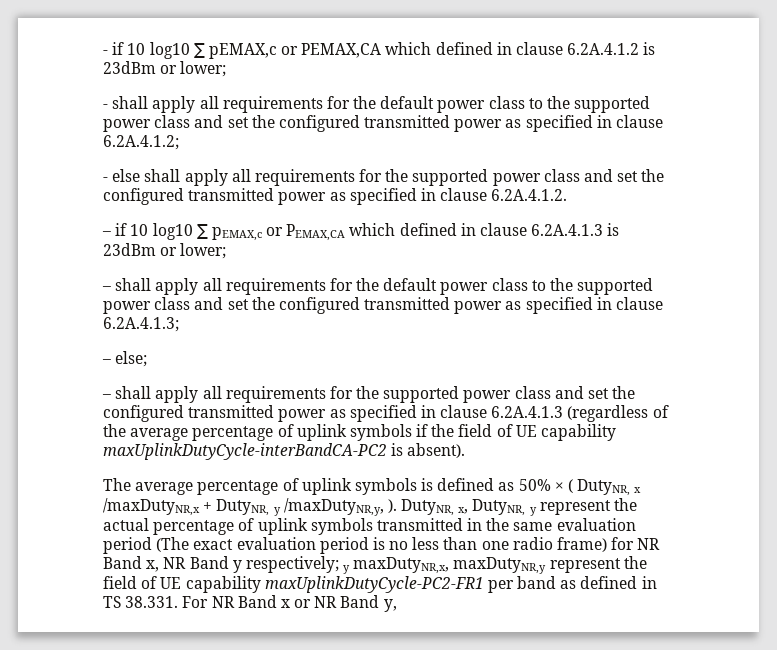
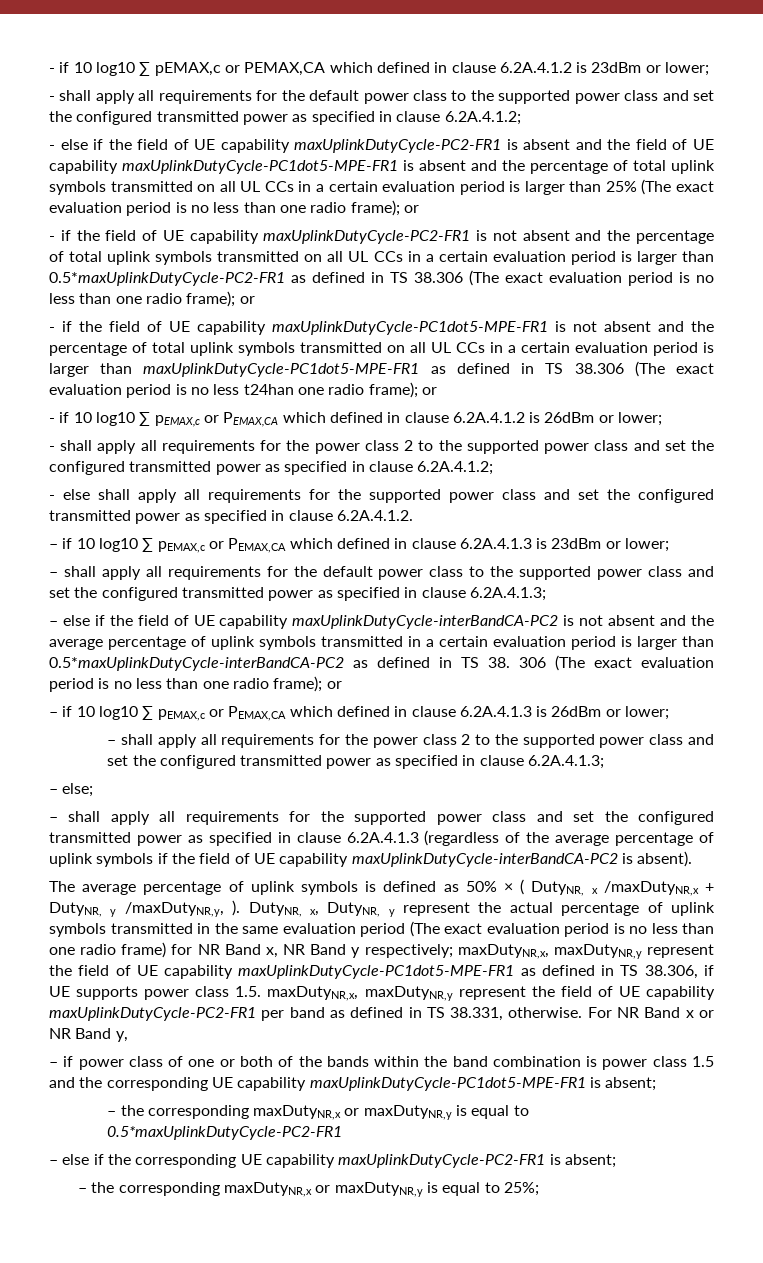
+ - else if the field of UE capability maxUplinkDutyCycle-PC2-FR1 is absent and the field of UE capability maxUplinkDutyCycle-PC1dot5-MPE-FR1 is absent and the percentage of total uplink symbols transmitted on all UL CCs in a certain evaluation period is larger than 25% (The exact evaluation period is no less than one radio frame); or
+ - if the field of UE capability maxUplinkDutyCycle-PC2-FR1 is not absent and the percentage of total uplink symbols transmitted on all UL CCs in a certain evaluation period is larger than 0.5*maxUplinkDutyCycle-PC2-FR1 as defined in TS 38.306 (The exact evaluation period is no less than one radio frame); or
+ - if the field of UE capability maxUplinkDutyCycle-PC1dot5-MPE-FR1 is not absent and the percentage of total uplink symbols transmitted on all UL CCs in a certain evaluation period is larger than maxUplinkDutyCycle-PC1dot5-MPE-FR1 as defined in TS 38.306 (The exact evaluation period is no less t24han one radio frame); or
+ - if 10 log10 ∑ pEMAX,c or PEMAX,CA which defined in clause 6.2A.4.1.2 is 26dBm or lower;
+ - shall apply all requirements for the power class 2 to the supported power class and set the configured transmitted power as specified in clause 6.2A.4.1.2;
+ – else if the field of UE capability maxUplinkDutyCycle-interBandCA-PC2 is not absent and the average percentage of uplink symbols transmitted in a certain evaluation period is larger than 0.5*maxUplinkDutyCycle-interBandCA-PC2 as defined in TS 38. 306 (The exact evaluation period is no less than one radio frame); or
+ – if 10 log10 ∑ pEMAX,c or PEMAX,CA which defined in clause 6.2A.4.1.3 is 26dBm or lower;
+ – shall apply all requirements for the power class 2 to the supported power class and set the configured transmitted power as specified in clause 6.2A.4.1.3;
- DutyNR, x, DutyNR, y represent the actual percentage of uplink symbols transmitted in the same evaluation period (The exact evaluation period is no less than one radio frame) for NR Band x, NR Band y respectively; y maxDutyNR,x, maxDutyNR,y represent the field of UE capability maxUplinkDutyCycle-PC2-FR1 per band as defined in TS 38.331. For NR Band x or NR Band y,
+ DutyNR, x, DutyNR, y represent the actual percentage of uplink symbols transmitted in the same evaluation period (The exact evaluation period is no less than one radio frame) for NR Band x, NR Band y respectively; maxDutyNR,x, maxDutyNR,y represent the field of UE capability maxUplinkDutyCycle-PC1dot5-MPE-FR1 as defined in TS 38.306, if UE supports power class 1.5. maxDutyNR,x, maxDutyNR,y represent the field of UE capability maxUplinkDutyCycle-PC2-FR1 per band as defined in TS 38.331, otherwise. For NR Band x or NR Band y,
+ – if power class of one or both of the bands within the band combination is power class 1.5 and the corresponding UE capability maxUplinkDutyCycle-PC1dot5-MPE-FR1 is absent;
+ – the corresponding maxDutyNR,x or maxDutyNR,y is equal to 0.5*maxUplinkDutyCycle-PC2-FR1
+ – else if the corresponding UE capability maxUplinkDutyCycle-PC2-FR1 is absent;
+ – the corresponding maxDutyNR,x or maxDutyNR,y is equal to 25%;

